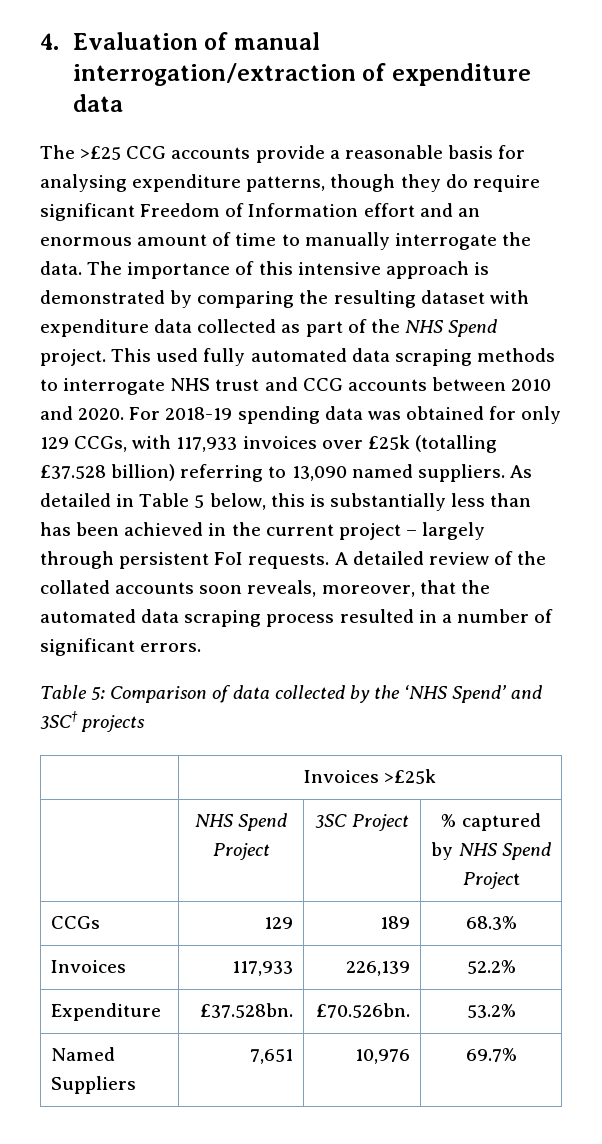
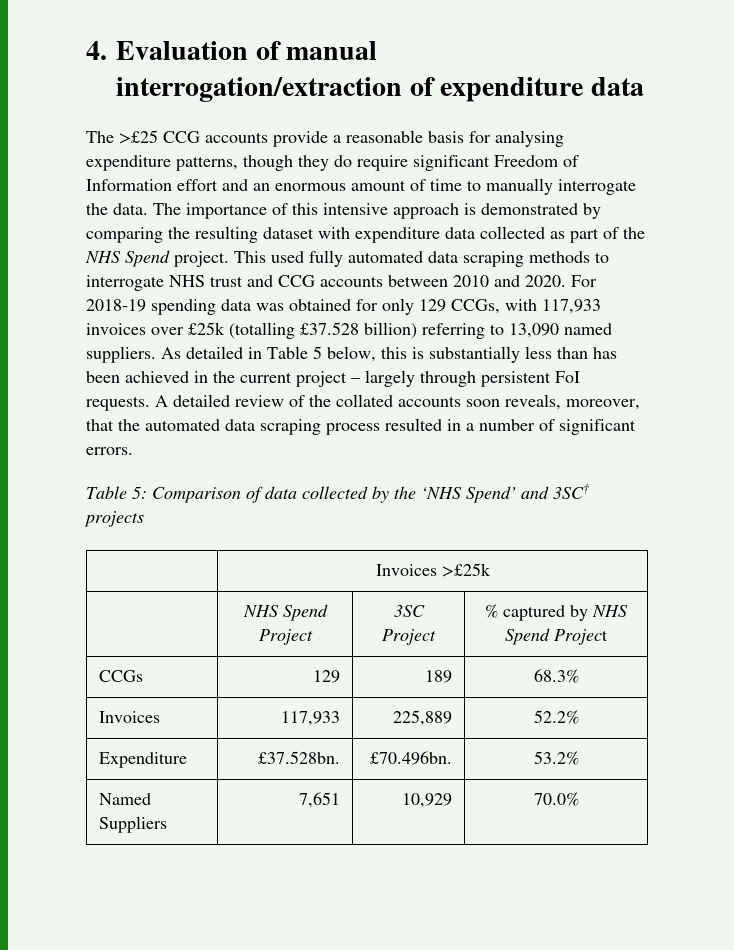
- Invoices | 117,933 | 226,139 | 52.2%
+ Invoices | 117,933 | 225,889 | 52.2%
- Expenditure | £37.528bn. | £70.526bn. | 53.2%
+ Expenditure | £37.528bn. | £70.496bn. | 53.2%
- Named Suppliers | 7,651 | 10,976 | 69.7%
+ Named Suppliers | 7,651 | 10,929 | 70.0%

